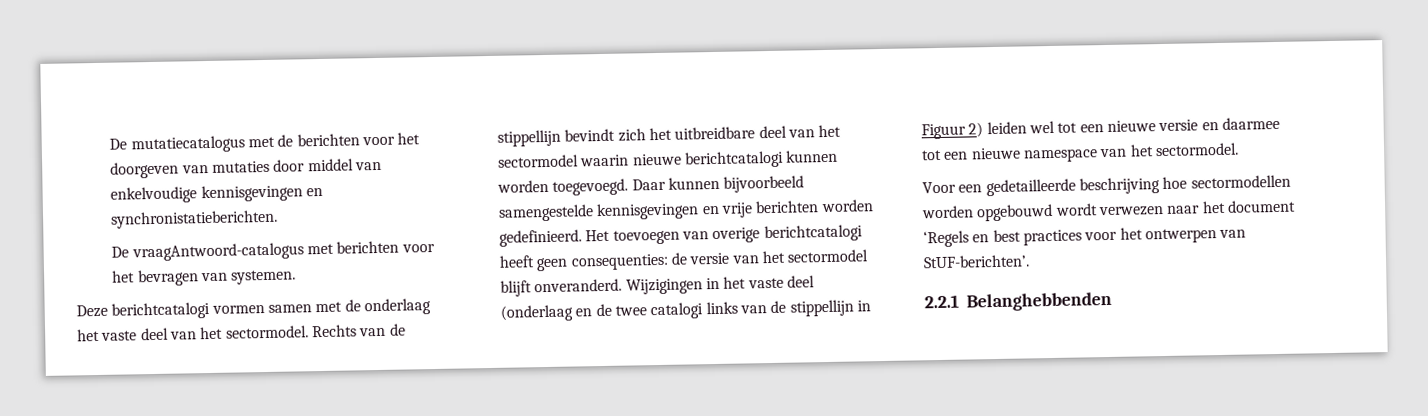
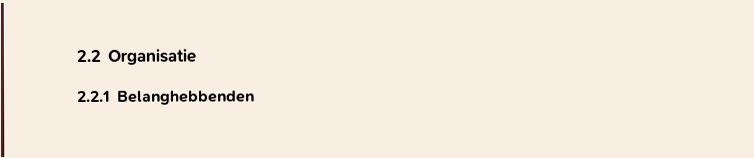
- De mutatiecatalogus met de berichten voor het doorgeven van mutaties door middel van enkelvoudige kennisgevingen en synchronistatieberichten.
- De vraagAntwoord-catalogus met berichten voor het bevragen van systemen.
- Deze berichtcatalogi vormen samen met de onderlaag het vaste deel van het sectormodel. Rechts van de stippellijn bevindt zich het uitbreidbare deel van het sectormodel waarin nieuwe berichtcatalogi kunnen worden toegevoegd. Daar kunnen bijvoorbeeld samengestelde kennisgevingen en vrije berichten worden gedefinieerd. Het toevoegen van overige berichtcatalogi heeft geen consequenties: de versie van het sectormodel blijft onveranderd. Wijzigingen in het vaste deel (onderlaag en de twee catalogi links van de stippellijn in Figuur 2) leiden wel tot een nieuwe versie en daarmee tot een nieuwe namespace van het sectormodel.
- Voor een gedetailleerde beschrijving hoe sectormodellen worden opgebouwd wordt verwezen naar het document ‘Regels en best practices voor het ontwerpen van StUF-berichten’.
+ 2.2 Organisatie

